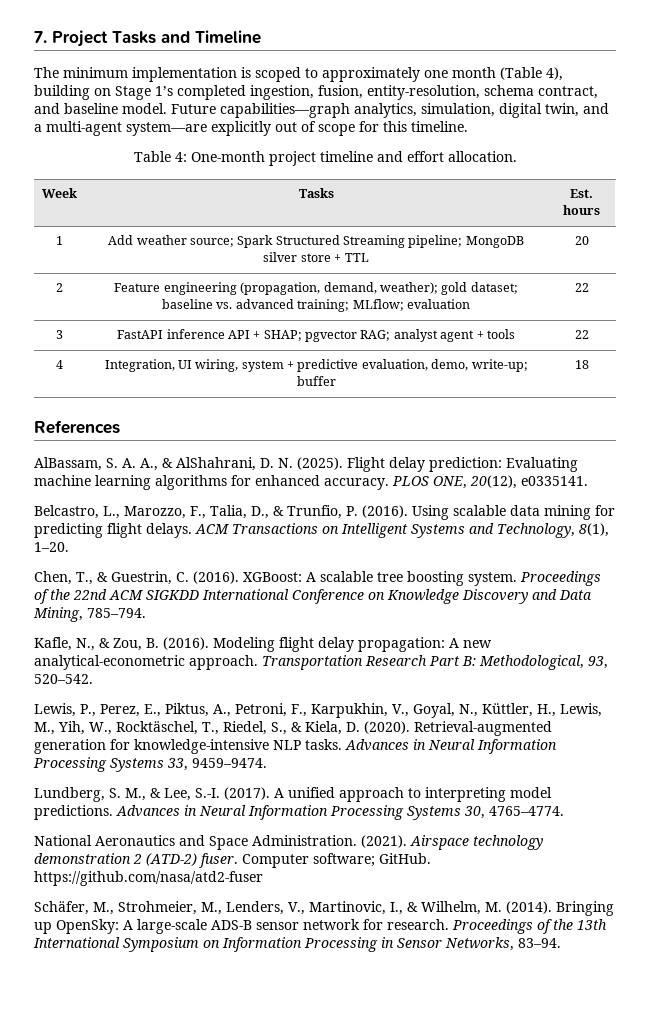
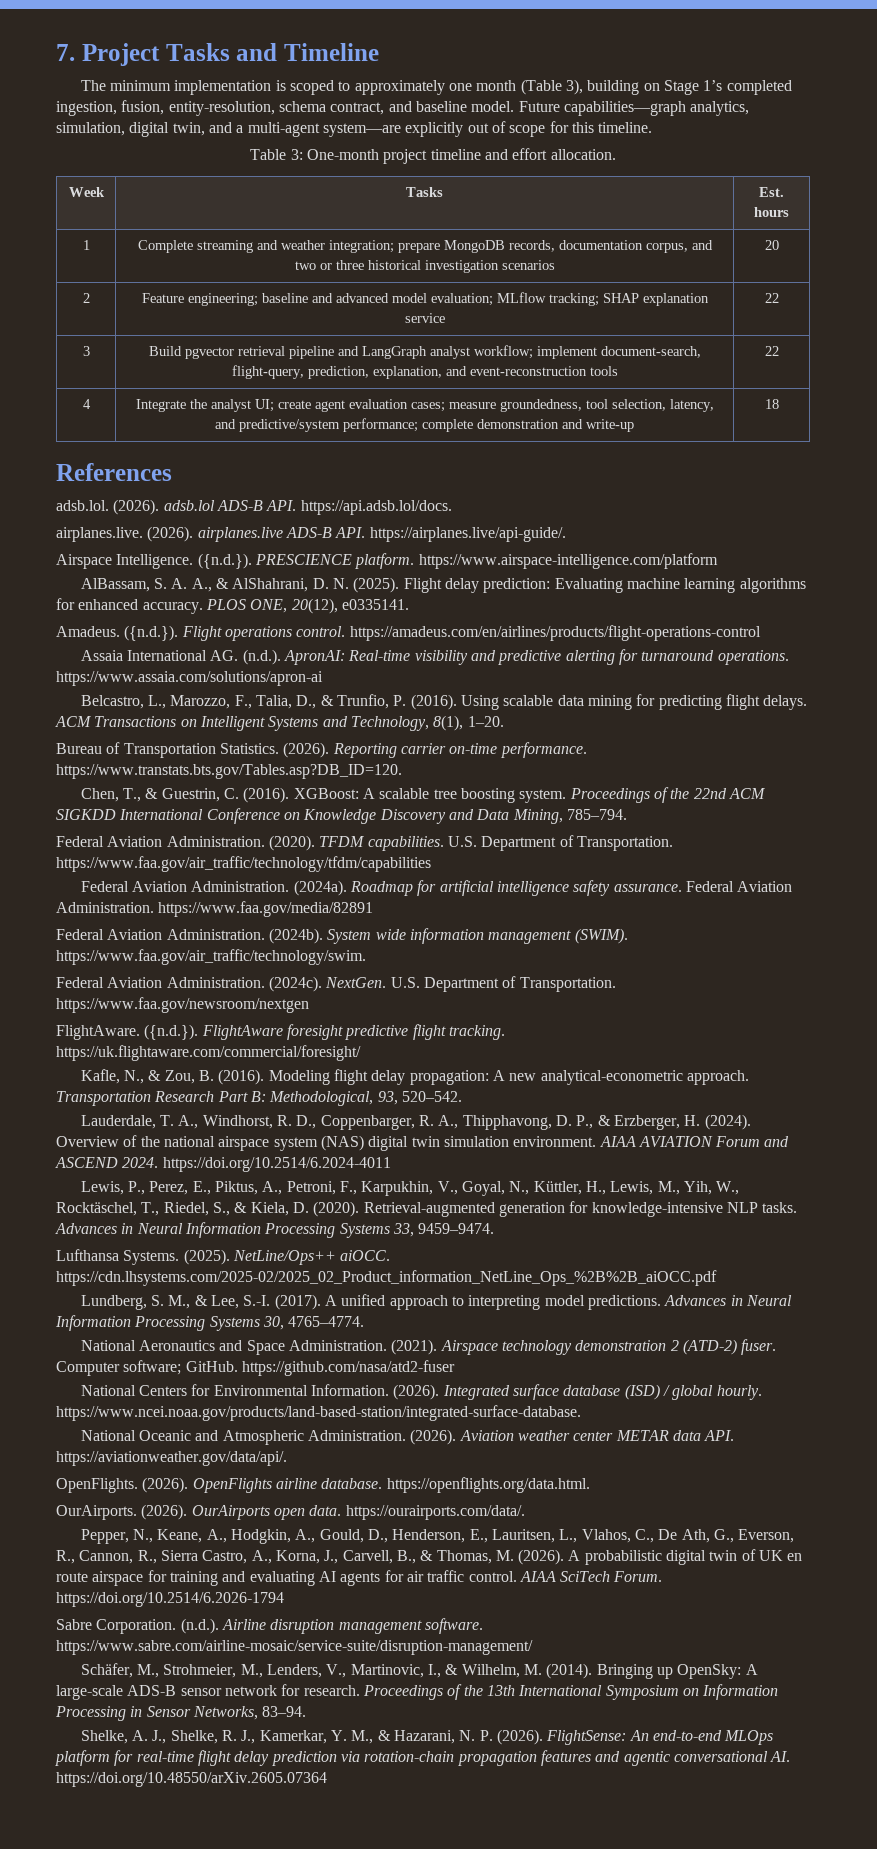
- The minimum implementation is scoped to approximately one month (Table 4), building on Stage 1’s completed ingestion, fusion, entity-resolution, schema contract, and baseline model.
+ The minimum implementation is scoped to approximately one month (Table 3), building on Stage 1’s completed ingestion, fusion, entity-resolution, schema contract, and baseline model.
- Table 4: One-month project timeline and effort allocation.
+ Table 3: One-month project timeline and effort allocation.
- 1 | Add weather source; Spark Structured Streaming pipeline; MongoDB silver store + TTL | 20
- 2 | Feature engineering (propagation, demand, weather); gold dataset; baseline vs. advanced training; MLflow; evaluation | 22
- 3 | FastAPI inference API + SHAP; pgvector RAG; analyst agent + tools | 22
- 4 | Integration, UI wiring, system + predictive evaluation, demo, write-up; buffer | 18
+ 1 | Complete streaming and weather integration; prepare MongoDB records, documentation corpus, and two or three historical investigation scenarios | 20
+ 2 | Feature engineering; baseline and advanced model evaluation; MLflow tracking; SHAP explanation service | 22
+ 3 | Build pgvector retrieval pipeline and LangGraph analyst workflow; implement document-search, flight-query, prediction, explanation, and event-reconstruction tools | 22
+ 4 | Integrate the analyst UI; create agent evaluation cases; measure groundedness, tool selection, latency, and predictive/system performance; complete demonstration and write-up | 18
  References
+ adsb.lol. (2026). adsb.lol ADS-B API. https://api.adsb.lol/docs.
+ airplanes.live. (2026). airplanes.live ADS-B API. https://airplanes.live/api-guide/.
+ Airspace Intelligence. ({n.d.}). PRESCIENCE platform. https://www.airspace-intelligence.com/platform
+ Amadeus. ({n.d.}). Flight operations control. https://amadeus.com/en/airlines/products/flight-operations-control
+ Assaia International AG. (n.d.). ApronAI: Real-time visibility and predictive alerting for turnaround operations. https://www.assaia.com/solutions/apron-ai
+ Bureau of Transportation Statistics. (2026). Reporting carrier on-time performance. https://www.transtats.bts.gov/Tables.asp?DB_ID=120.
+ Federal Aviation Administration. (2020). TFDM capabilities. U.S. Department of Transportation. https://www.faa.gov/air_traffic/technology/tfdm/capabilities
+ Federal Aviation Administration. (2024a). Roadmap for artificial intelligence safety assurance. Federal Aviation Administration. https://www.faa.gov/media/82891
+ Federal Aviation Administration. (2024b). System wide information management (SWIM). https://www.faa.gov/air_traffic/technology/swim.
+ Federal Aviation Administration. (2024c). NextGen. U.S. Department of Transportation. https://www.faa.gov/newsroom/nextgen
+ FlightAware. ({n.d.}). FlightAware foresight predictive flight tracking. https://uk.flightaware.com/commercial/foresight/
+ Lauderdale, T. A., Windhorst, R. D., Coppenbarger, R. A., Thipphavong, D. P., & Erzberger, H. (2024). Overview of the national airspace system (NAS) digital twin simulation environment. AIAA AVIATION Forum and ASCEND 2024. https://doi.org/10.2514/6.2024-4011
+ Lufthansa Systems. (2025). NetLine/Ops++ aiOCC. https://cdn.lhsystems.com/2025-02/2025_02_Product_information_NetLine_Ops_%2B%2B_aiOCC.pdf
+ National Centers for Environmental Information. (2026). Integrated surface database (ISD) / global hourly. https://www.ncei.noaa.gov/products/land-based-station/integrated-surface-database.
+ National Oceanic and Atmospheric Administration. (2026). Aviation weather center METAR data API. https://aviationweather.gov/data/api/.
+ OpenFlights. (2026). OpenFlights airline database. https://openflights.org/data.html.
+ OurAirports. (2026). OurAirports open data. https://ourairports.com/data/.
+ Pepper, N., Keane, A., Hodgkin, A., Gould, D., Henderson, E., Lauritsen, L., Vlahos, C., De Ath, G., Everson, R., Cannon, R., Sierra Castro, A., Korna, J., Carvell, B., & Thomas, M. (2026). A probabilistic digital twin of UK en route airspace for training and evaluating AI agents for air traffic control. AIAA SciTech Forum. https://doi.org/10.2514/6.2026-1794
+ Sabre Corporation. (n.d.). Airline disruption management software. https://www.sabre.com/airline-mosaic/service-suite/disruption-management/
+ Shelke, A. J., Shelke, R. J., Kamerkar, Y. M., & Hazarani, N. P. (2026). FlightSense: An end-to-end MLOps platform for real-time flight delay prediction via rotation-chain propagation features and agentic conversational AI. https://doi.org/10.48550/arXiv.2605.07364

